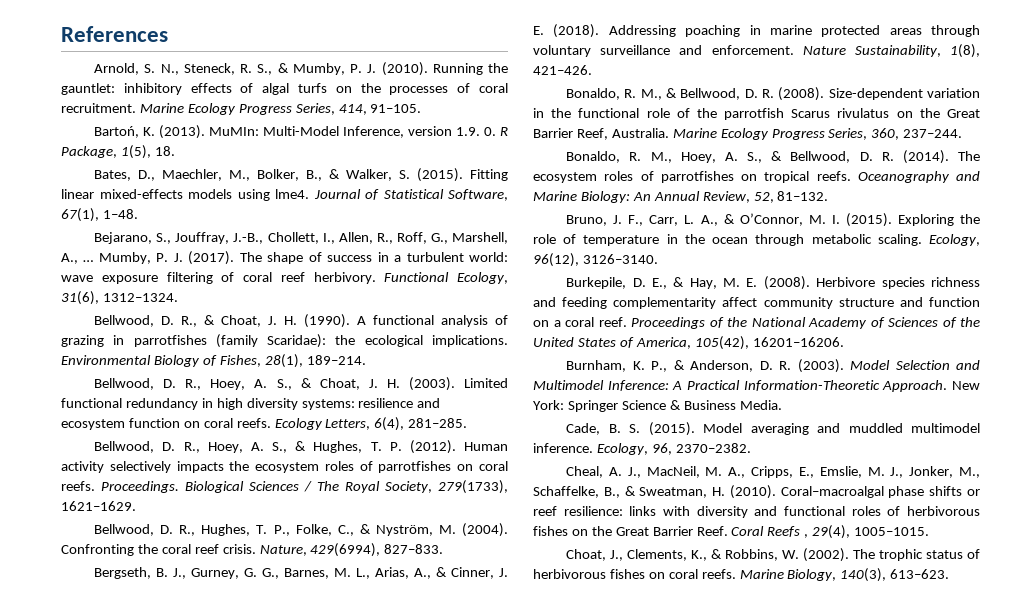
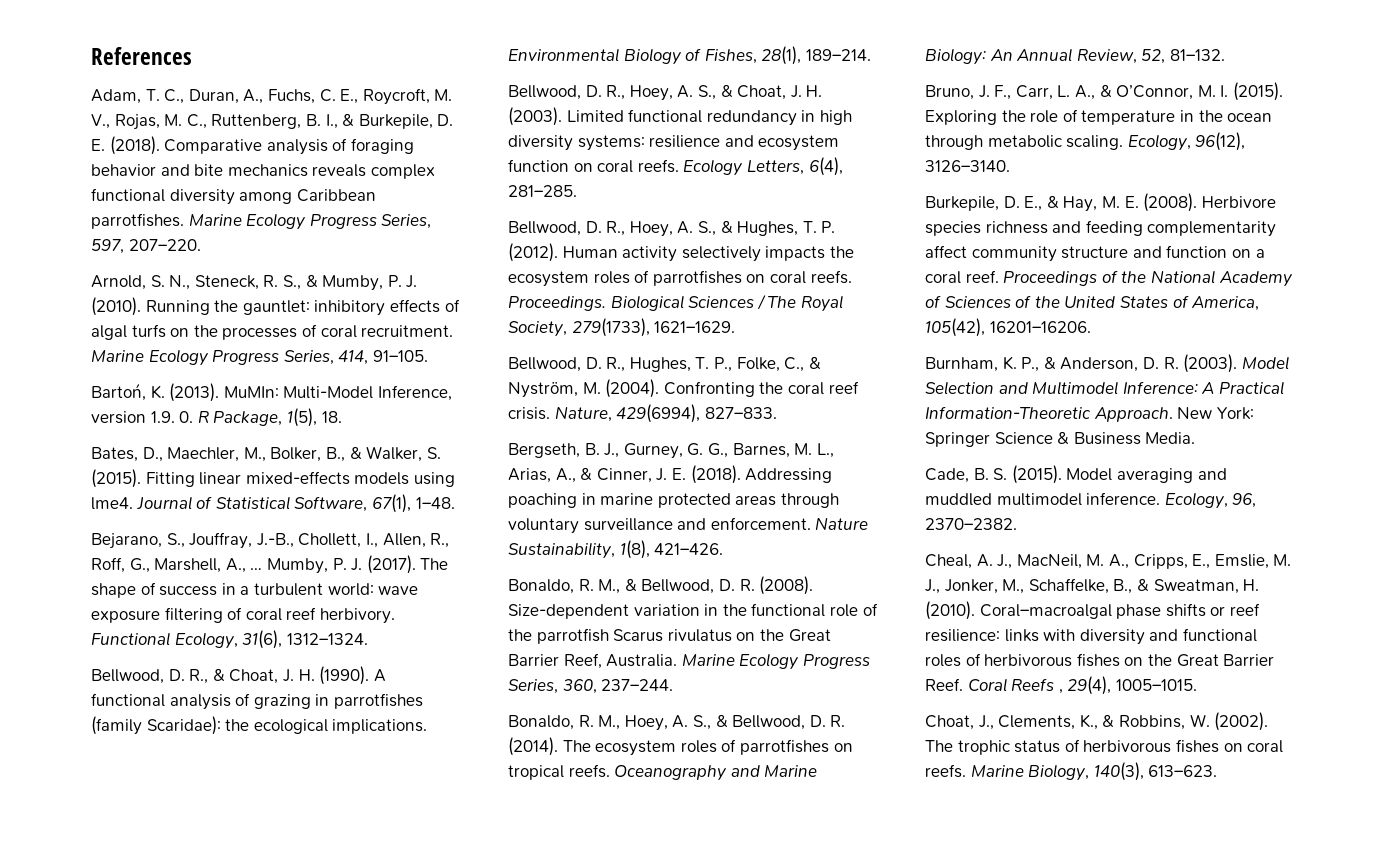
+ Adam, T. C., Duran, A., Fuchs, C. E., Roycroft, M. V., Rojas, M. C., Ruttenberg, B. I., & Burkepile, D. E. (2018). Comparative analysis of foraging behavior and bite mechanics reveals complex functional diversity among Caribbean parrotfishes. Marine Ecology Progress Series, 597, 207–220.

